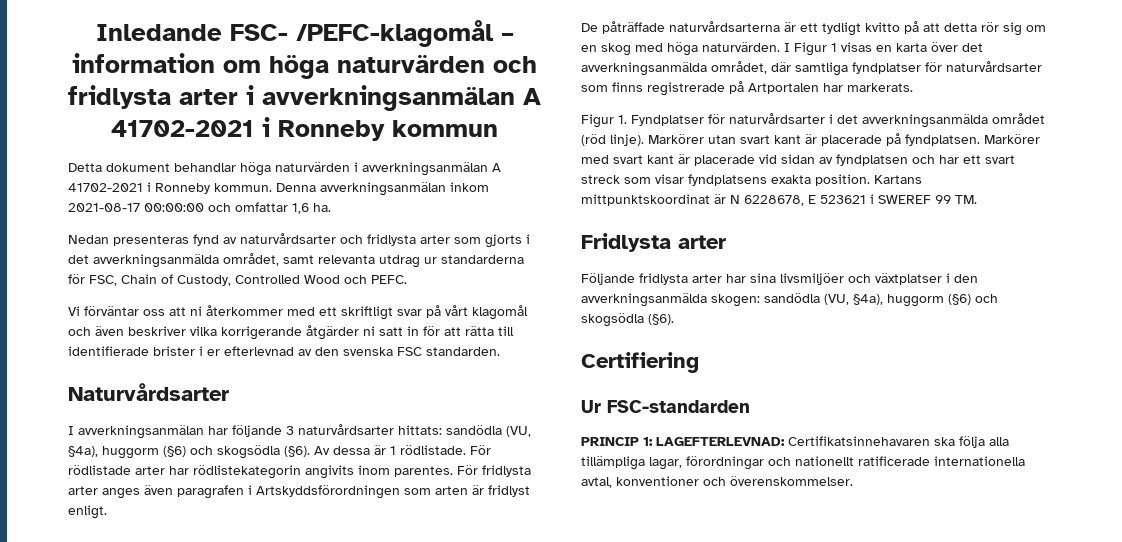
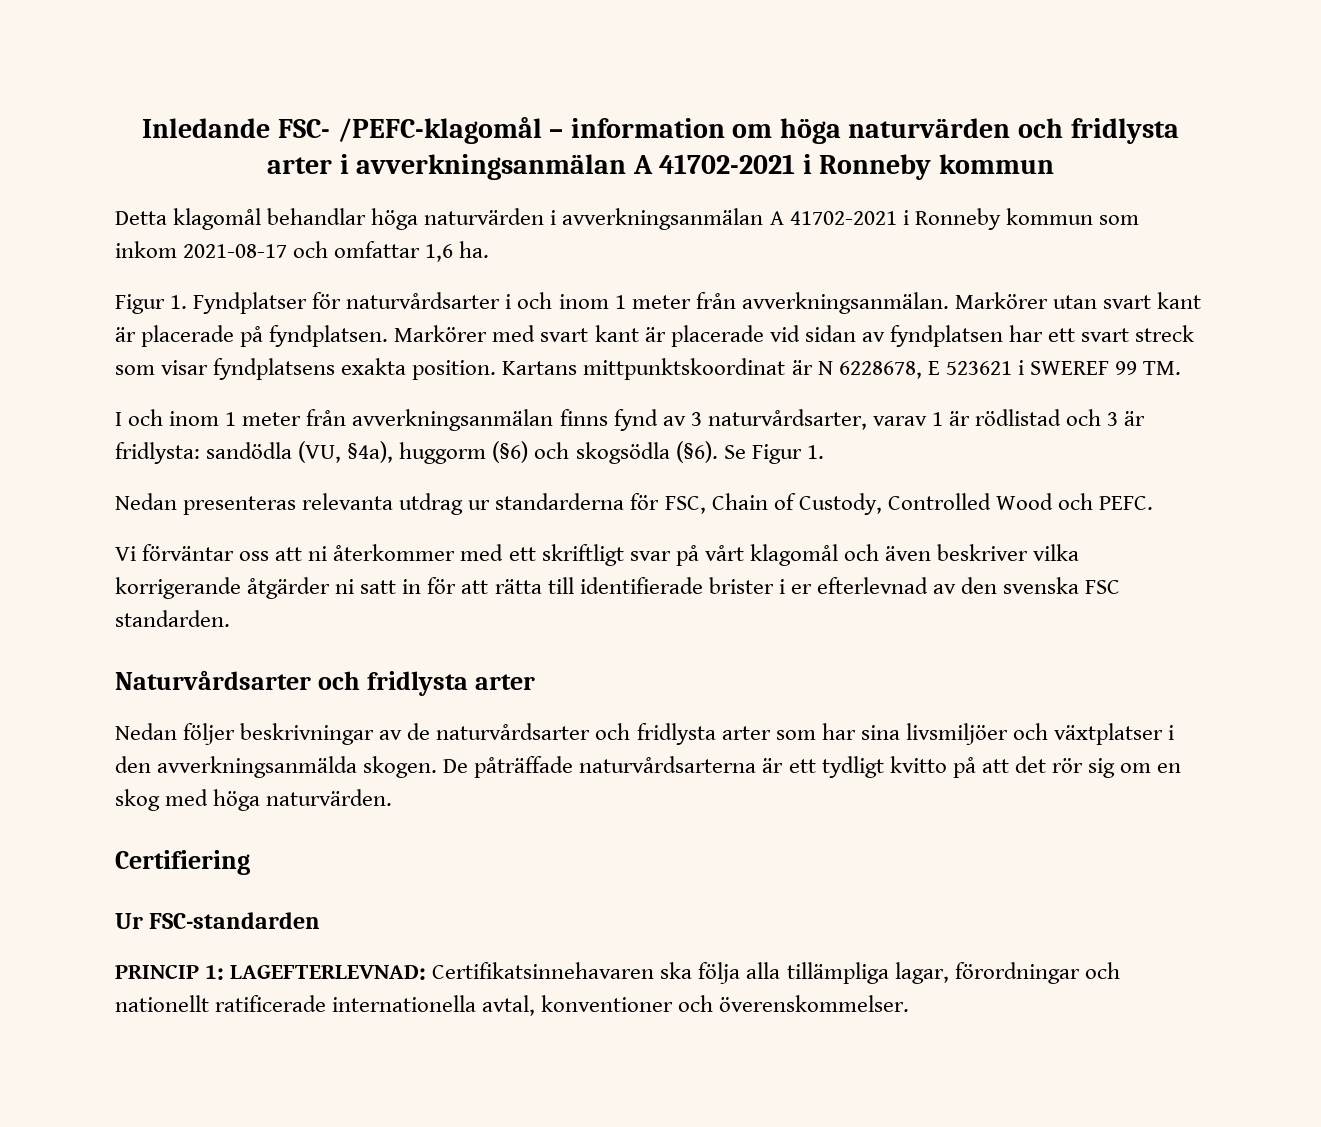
- Detta dokument behandlar höga naturvärden i avverkningsanmälan A 41702-2021 i Ronneby kommun. Denna avverkningsanmälan inkom 2021-08-17 00:00:00 och omfattar 1,6 ha.
+ Detta klagomål behandlar höga naturvärden i avverkningsanmälan A 41702-2021 i Ronneby kommun som inkom 2021-08-17 och omfattar 1,6 ha.
- Nedan presenteras fynd av naturvårdsarter och fridlysta arter som gjorts i det avverkningsanmälda området, samt relevanta utdrag ur standarderna för FSC, Chain of Custody, Controlled Wood och PEFC.
+ Figur 1. Fyndplatser för naturvårdsarter i och inom 1 meter från avverkningsanmälan. Markörer utan svart kant är placerade på fyndplatsen. Markörer med svart kant är placerade vid sidan av fyndplatsen har ett svart streck som visar fyndplatsens exakta position. Kartans mittpunktskoordinat är N 6228678, E 523621 i SWEREF 99 TM.
+ I och inom 1 meter från avverkningsanmälan finns fynd av 3 naturvårdsarter, varav 1 är rödlistad och 3 är fridlysta: sandödla (VU, §4a), huggorm (§6) och skogsödla (§6). Se Figur 1.
+ Nedan presenteras relevanta utdrag ur standarderna för FSC, Chain of Custody, Controlled Wood och PEFC.
- Naturvårdsarter
- I avverkningsanmälan har följande 3 naturvårdsarter hittats: sandödla (VU, §4a), huggorm (§6) och skogsödla (§6). Av dessa är 1 rödlistade. För rödlistade arter har rödlistekategorin angivits inom parentes. För fridlysta arter anges även paragrafen i Artskyddsförordningen som arten är fridlyst enligt.
- De påträffade naturvårdsarterna är ett tydligt kvitto på att detta rör sig om en skog med höga naturvärden. I Figur 1 visas en karta över det avverkningsanmälda området, där samtliga fyndplatser för naturvårdsarter som finns registrerade på Artportalen har markerats.
- Figur 1. Fyndplatser för naturvårdsarter i det avverkningsanmälda området (röd linje). Markörer utan svart kant är placerade på fyndplatsen. Markörer med svart kant är placerade vid sidan av fyndplatsen och har ett svart streck som visar fyndplatsens exakta position. Kartans mittpunktskoordinat är N 6228678, E 523621 i SWEREF 99 TM.
- Fridlysta arter
- Följande fridlysta arter har sina livsmiljöer och växtplatser i den avverkningsanmälda skogen: sandödla (VU, §4a), huggorm (§6) och skogsödla (§6).
+ Naturvårdsarter och fridlysta arter
+ Nedan följer beskrivningar av de naturvårdsarter och fridlysta arter som har sina livsmiljöer och växtplatser i den avverkningsanmälda skogen. De påträffade naturvårdsarterna är ett tydligt kvitto på att det rör sig om en skog med höga naturvärden.

